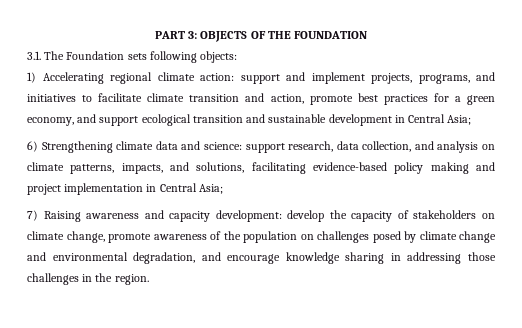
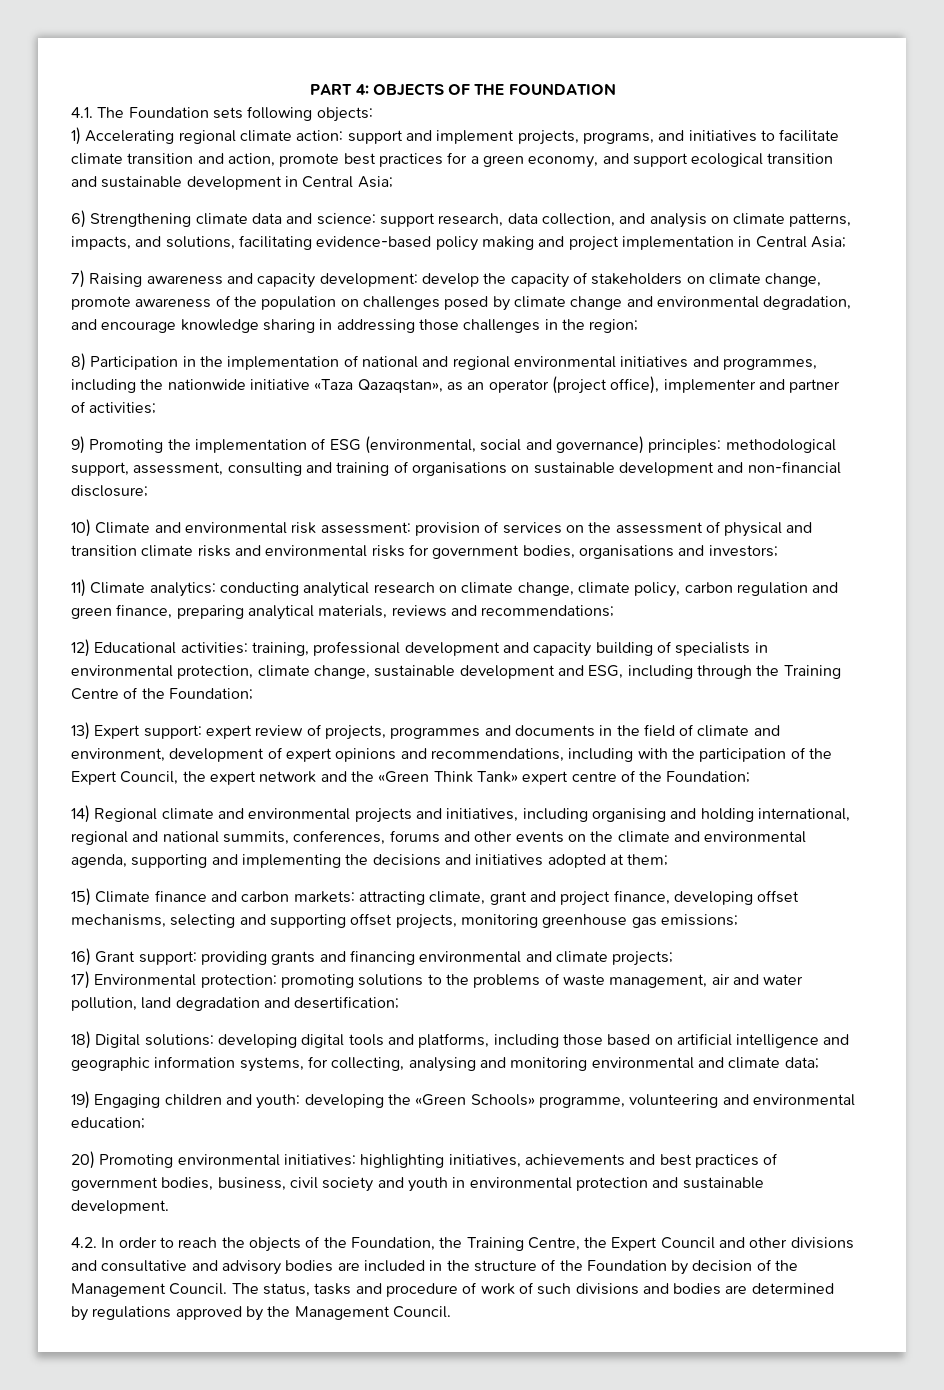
- PART 3: OBJECTS OF THE FOUNDATION
+ PART 4: OBJECTS OF THE FOUNDATION
- 3.1. The Foundation sets following objects:
+ 4.1. The Foundation sets following objects:
- 7) Raising awareness and capacity development: develop the capacity of stakeholders on climate change, promote awareness of the population on challenges posed by climate change and environmental degradation, and encourage knowledge sharing in addressing those challenges in the region.
+ 7) Raising awareness and capacity development: develop the capacity of stakeholders on climate change, promote awareness of the population on challenges posed by climate change and environmental degradation, and encourage knowledge sharing in addressing those challenges in the region;
+ 8) Participation in the implementation of national and regional environmental initiatives and programmes, including the nationwide initiative «Taza Qazaqstan», as an operator (project office), implementer and partner of activities;
+ 9) Promoting the implementation of ESG (environmental, social and governance) principles: methodological support, assessment, consulting and training of organisations on sustainable development and non-financial disclosure;
+ 10) Climate and environmental risk assessment: provision of services on the assessment of physical and transition climate risks and environmental risks for government bodies, organisations and investors;
+ 11) Climate analytics: conducting analytical research on climate change, climate policy, carbon regulation and green finance, preparing analytical materials, reviews and recommendations;
+ 12) Educational activities: training, professional development and capacity building of specialists in environmental protection, climate change, sustainable development and ESG, including through the Training Centre of the Foundation;
+ 13) Expert support: expert review of projects, programmes and documents in the field of climate and environment, development of expert opinions and recommendations, including with the participation of the Expert Council, the expert network and the «Green Think Tank» expert centre of the Foundation;
+ 14) Regional climate and environmental projects and initiatives, including organising and holding international, regional and national summits, conferences, forums and other events on the climate and environmental agenda, supporting and implementing the decisions and initiatives adopted at them;
+ 15) Climate finance and carbon markets: attracting climate, grant and project finance, developing offset mechanisms, selecting and supporting offset projects, monitoring greenhouse gas emissions;
+ 16) Grant support: providing grants and financing environmental and climate projects;
+ 17) Environmental protection: promoting solutions to the problems of waste management, air and water pollution, land degradation and desertification;
+ 18) Digital solutions: developing digital tools and platforms, including those based on artificial intelligence and geographic information systems, for collecting, analysing and monitoring environmental and climate data;
+ 19) Engaging children and youth: developing the «Green Schools» programme, volunteering and environmental education;
+ 20) Promoting environmental initiatives: highlighting initiatives, achievements and best practices of government bodies, business, civil society and youth in environmental protection and sustainable development.
+ 4.2. In order to reach the objects of the Foundation, the Training Centre, the Expert Council and other divisions and consultative and advisory bodies are included in the structure of the Foundation by decision of the Management Council. The status, tasks and procedure of work of such divisions and bodies are determined by regulations approved by the Management Council.

